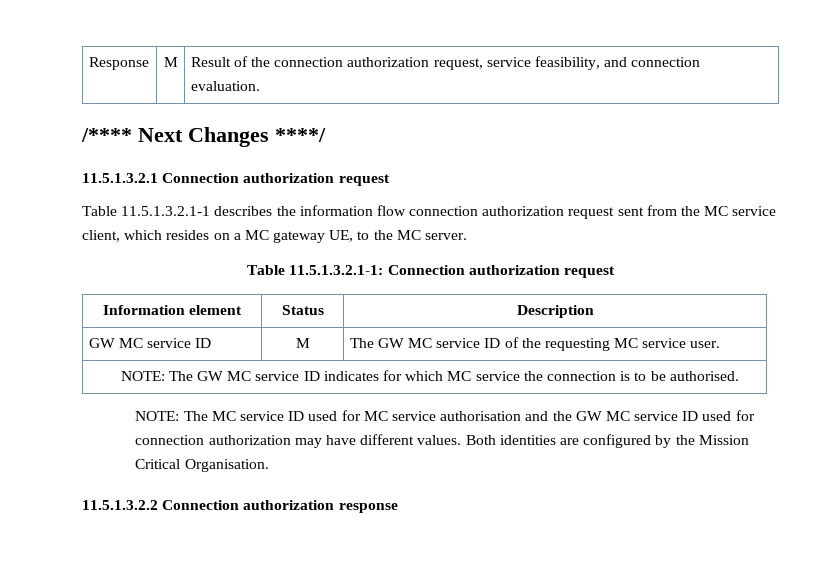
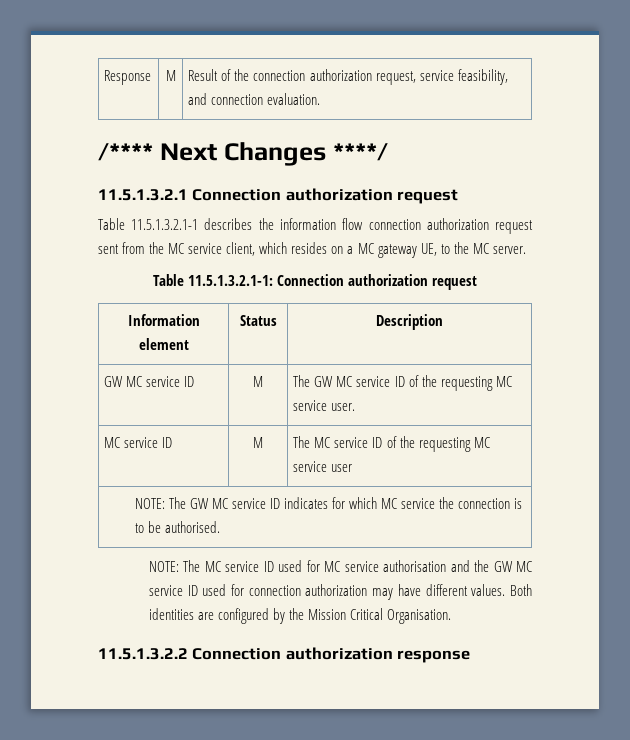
+ MC service ID | M | The MC service ID of the requesting MC service user

